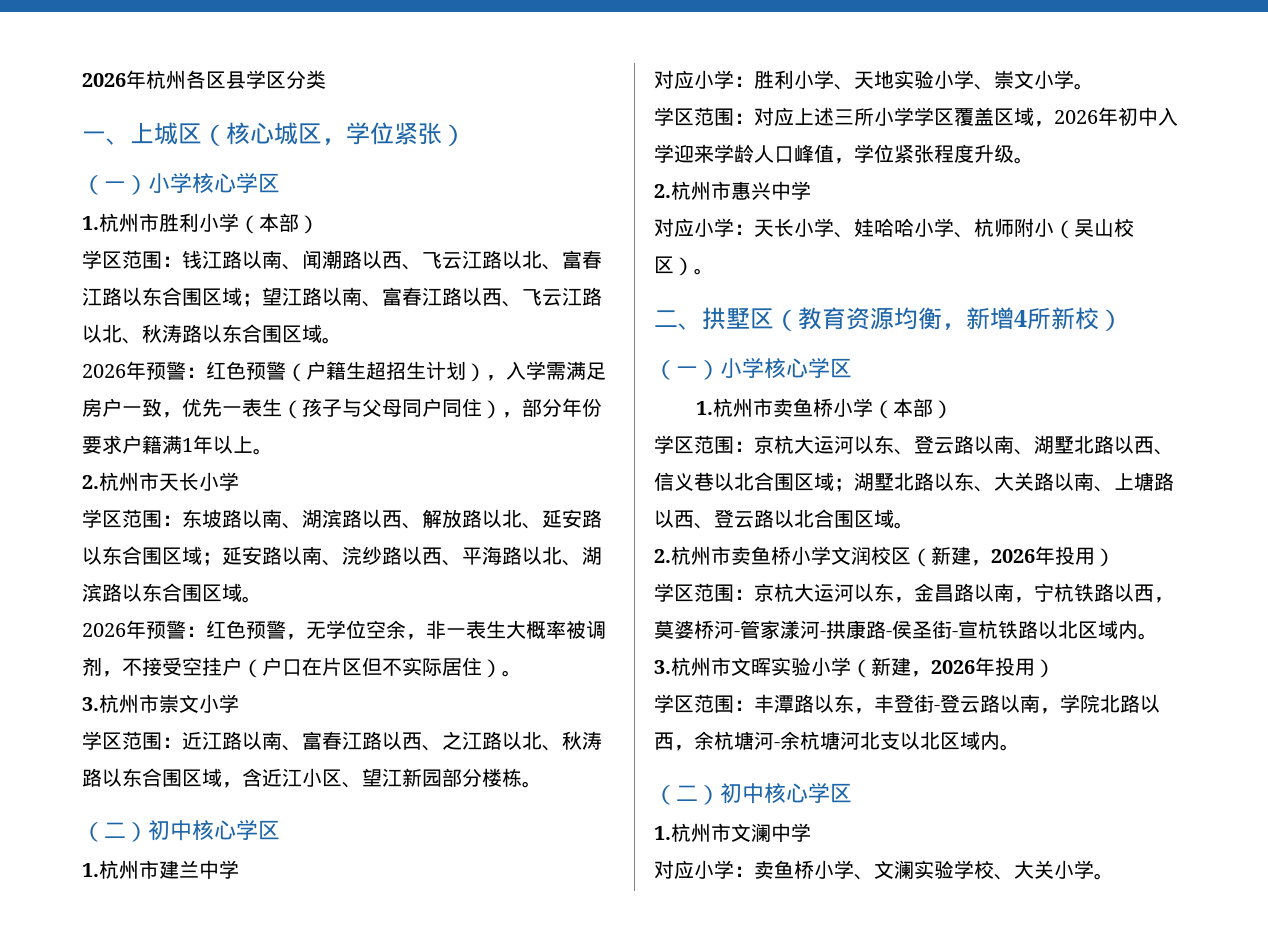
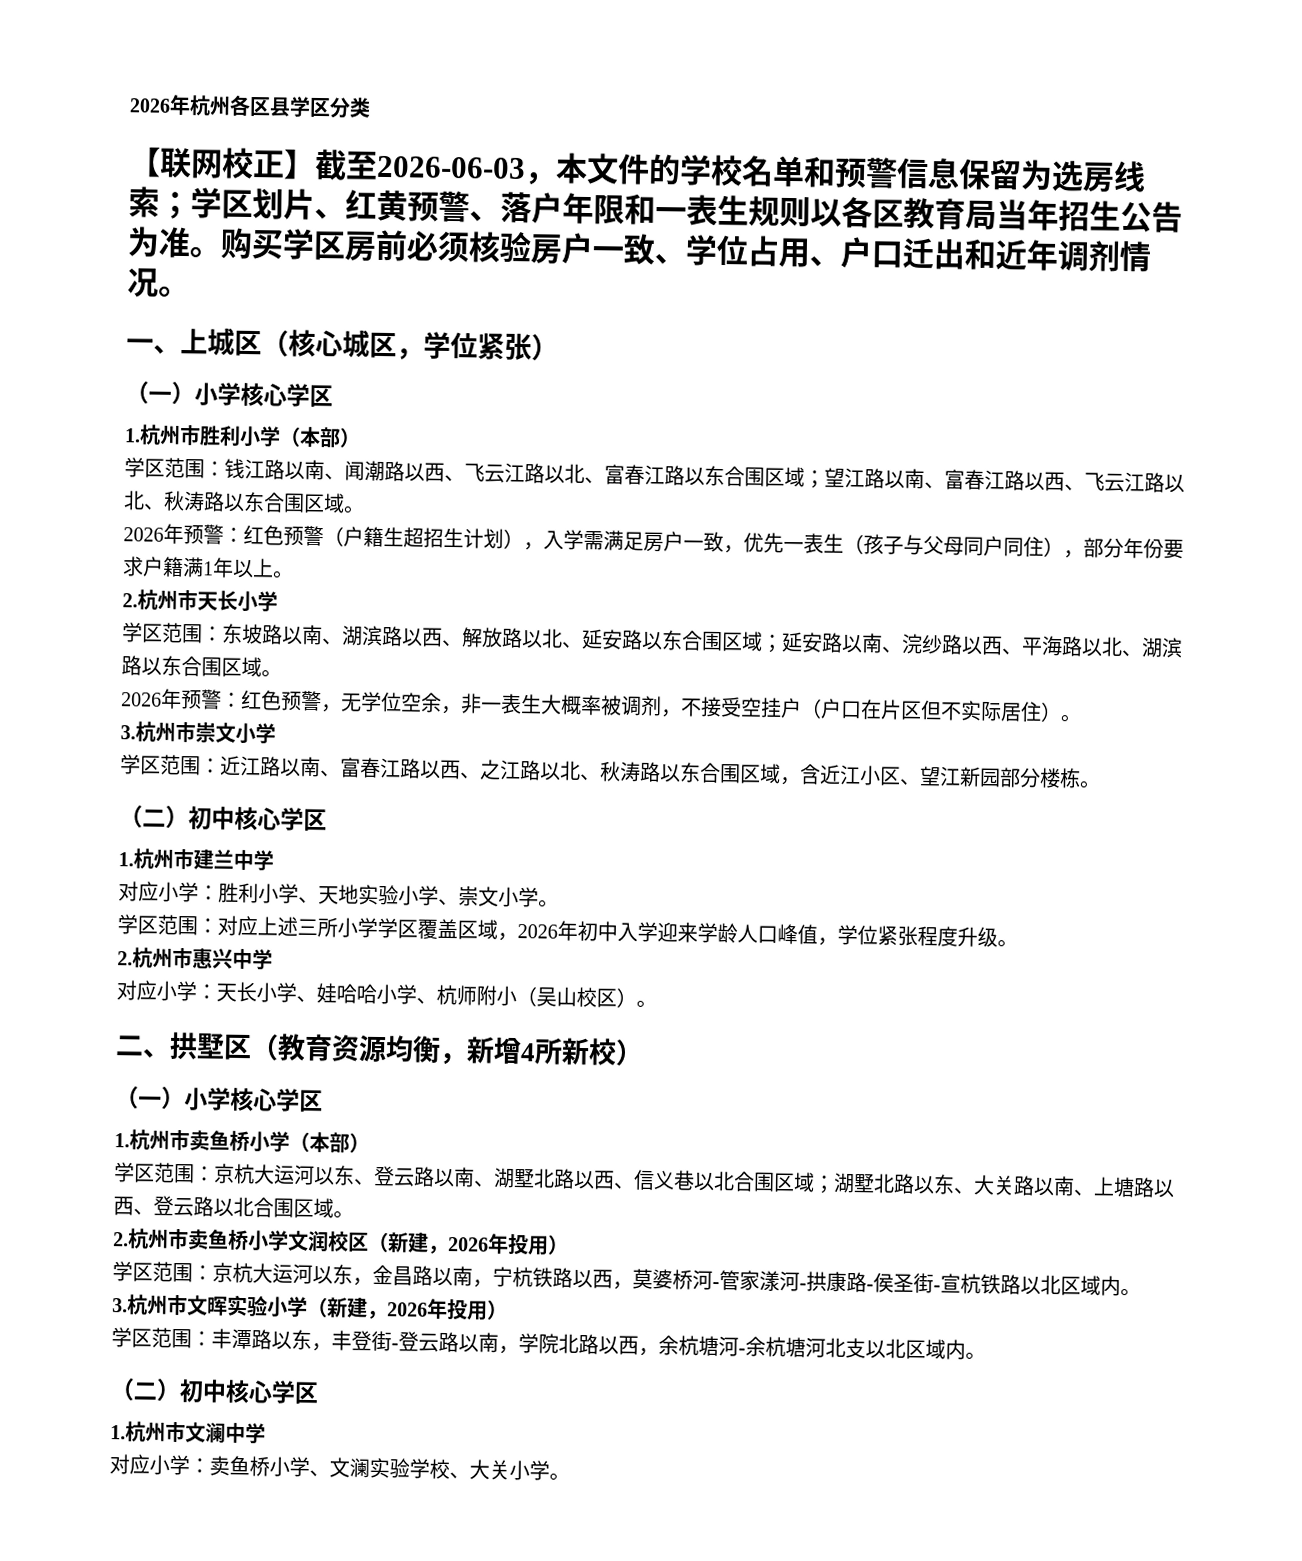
+ 【联网校正】截至2026-06-03，本文件的学校名单和预警信息保留为选房线索；学区划片、红黄预警、落户年限和一表生规则以各区教育局当年招生公告为准。购买学区房前必须核验房户一致、学位占用、户口迁出和近年调剂情况。

